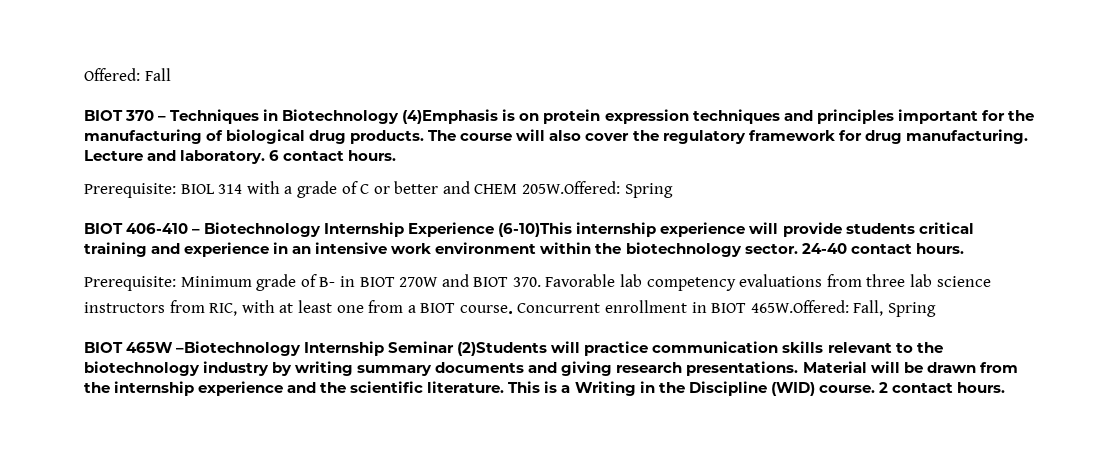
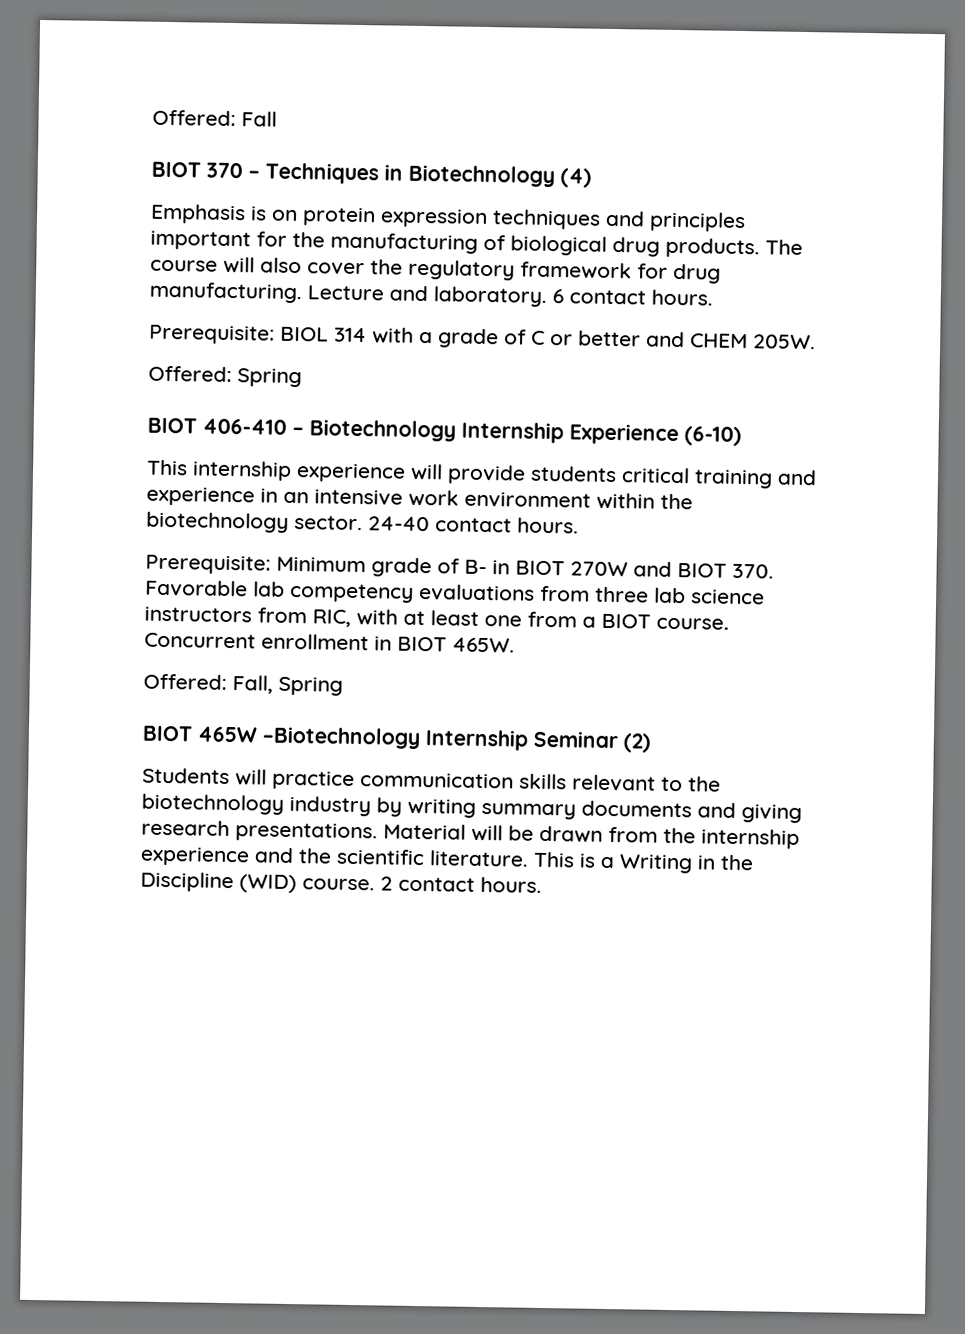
- BIOT 370 – Techniques in Biotechnology (4)Emphasis is on protein expression techniques and principles important for the manufacturing of biological drug products.
+ BIOT 370 – Techniques in Biotechnology (4)
+ Emphasis is on protein expression techniques and principles important for the manufacturing of biological drug products.
- Prerequisite: BIOL 314 with a grade of C or better and CHEM 205W.Offered: Spring
+ Prerequisite: BIOL 314 with a grade of C or better and CHEM 205W.
+ Offered: Spring
- BIOT 406-410 – Biotechnology Internship Experience (6-10)This internship experience will provide students critical training and experience in an intensive work environment within the biotechnology sector.
+ BIOT 406-410 – Biotechnology Internship Experience (6-10)
+ This internship experience will provide students critical training and experience in an intensive work environment within the biotechnology sector.
- Concurrent enrollment in BIOT 465W.Offered: Fall, Spring
+ Concurrent enrollment in BIOT 465W.
+ Offered: Fall, Spring
- BIOT 465W –Biotechnology Internship Seminar (2)Students will practice communication skills relevant to the biotechnology industry by writing summary documents and giving research presentations.
+ BIOT 465W –Biotechnology Internship Seminar (2)
+ Students will practice communication skills relevant to the biotechnology industry by writing summary documents and giving research presentations.

